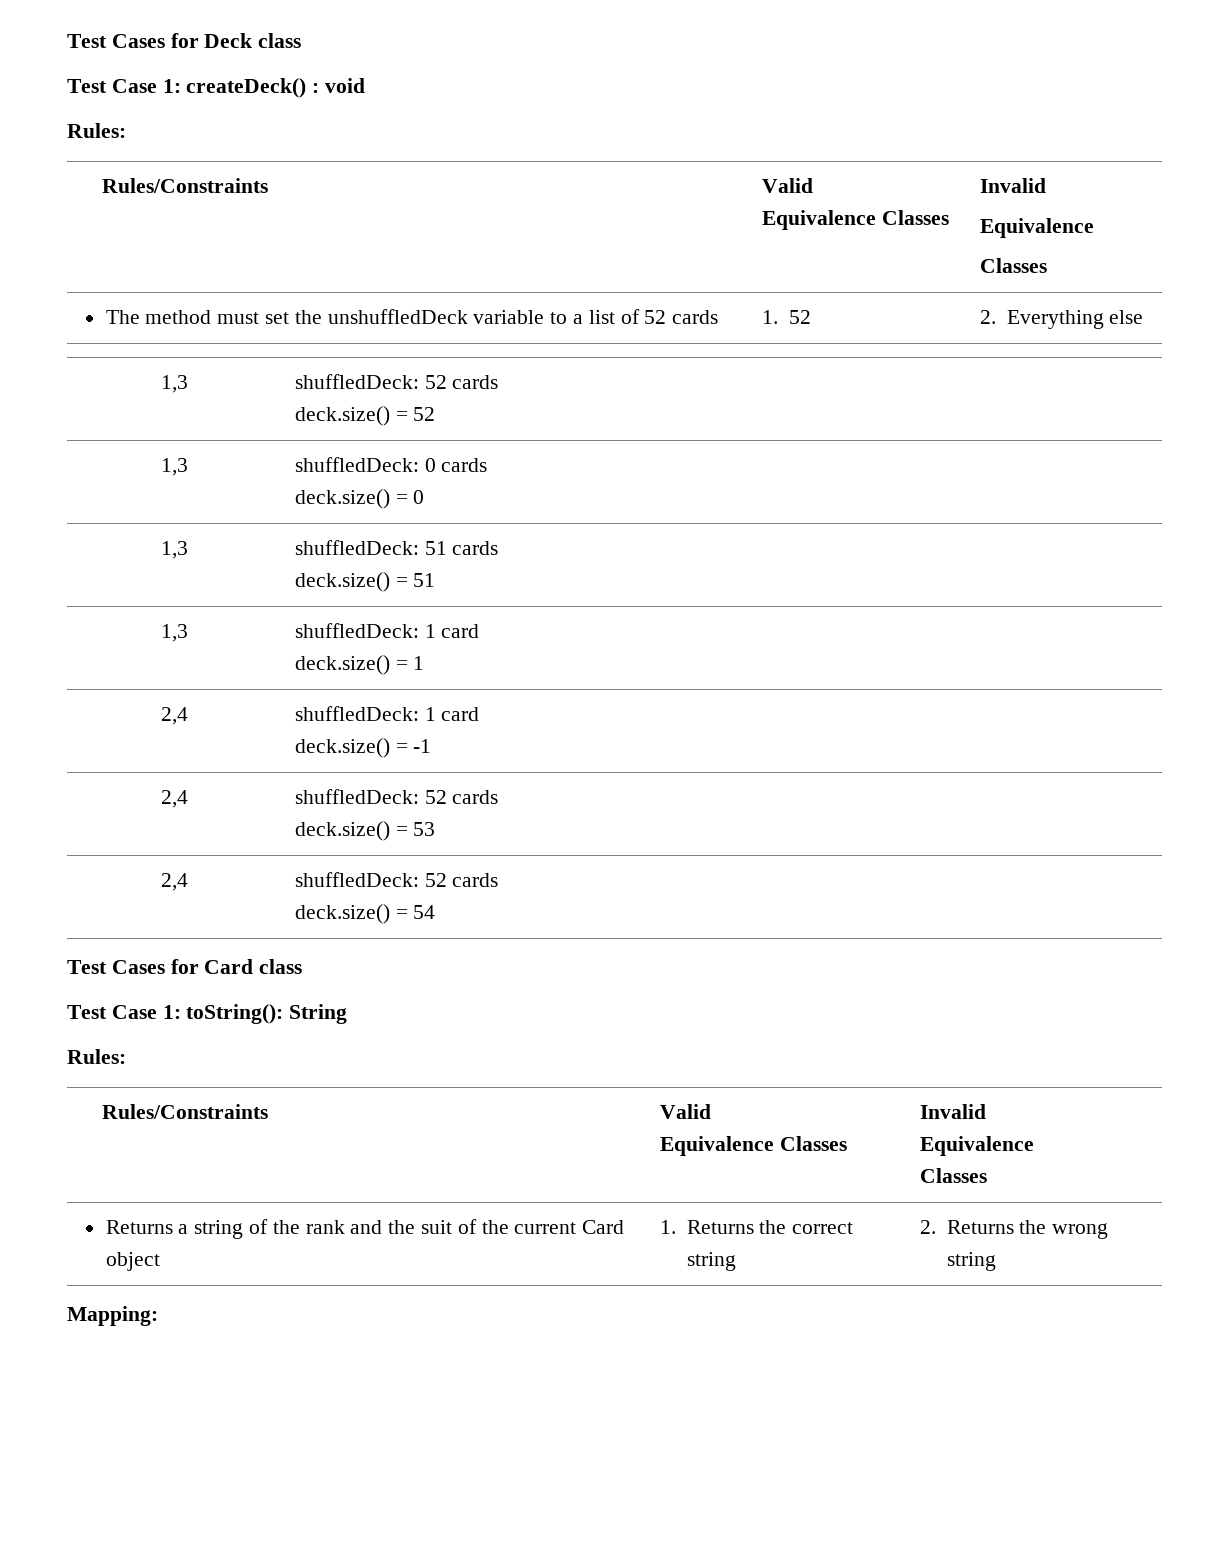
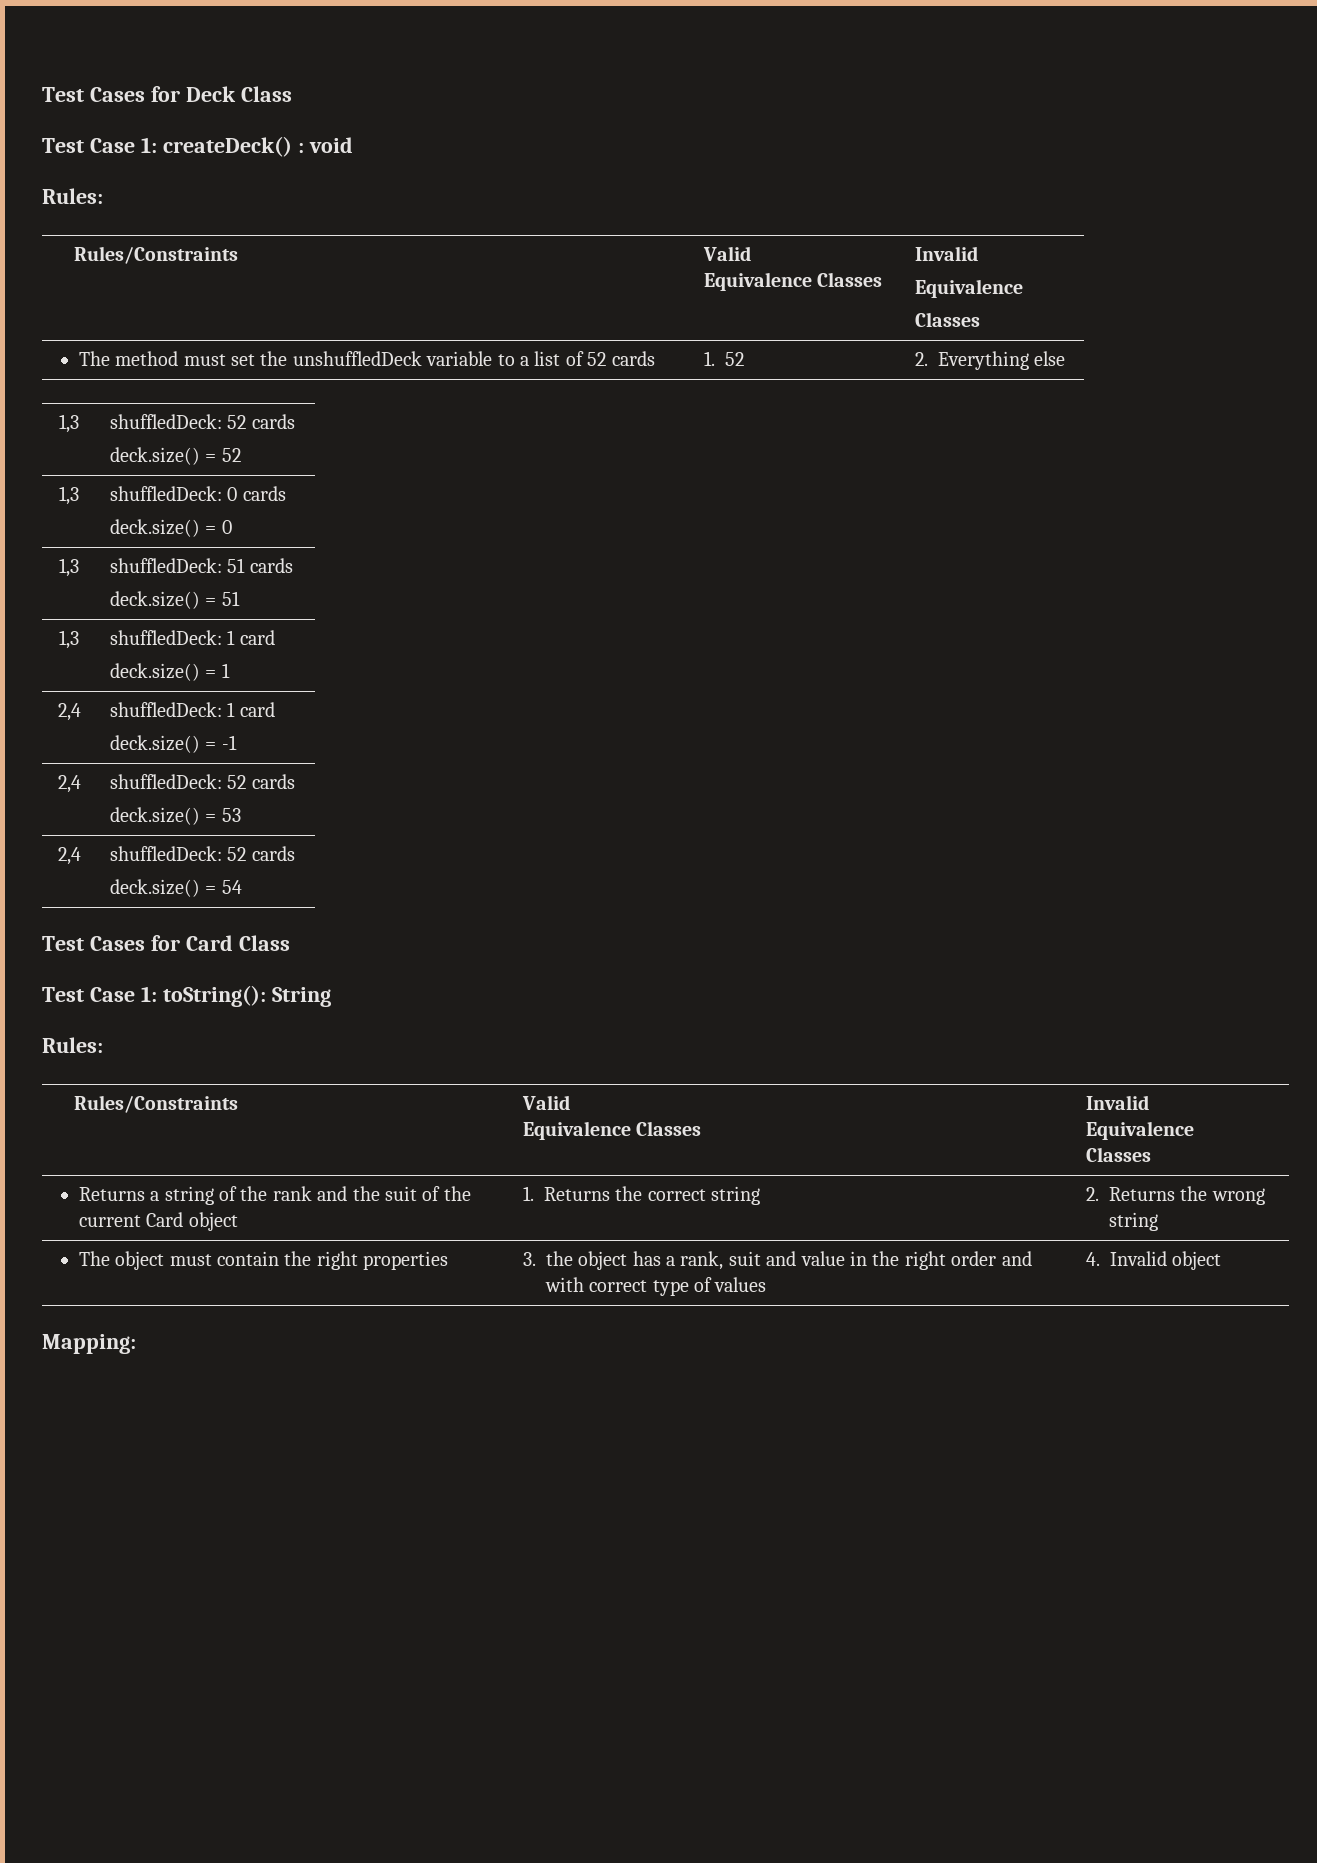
- Test Cases for Deck class
+ Test Cases for Deck Class
- Test Cases for Card class
+ Test Cases for Card Class
+ The object must contain the right properties | 3. the object has a rank, suit and value in the right order and with correct type of values | 4. Invalid object

